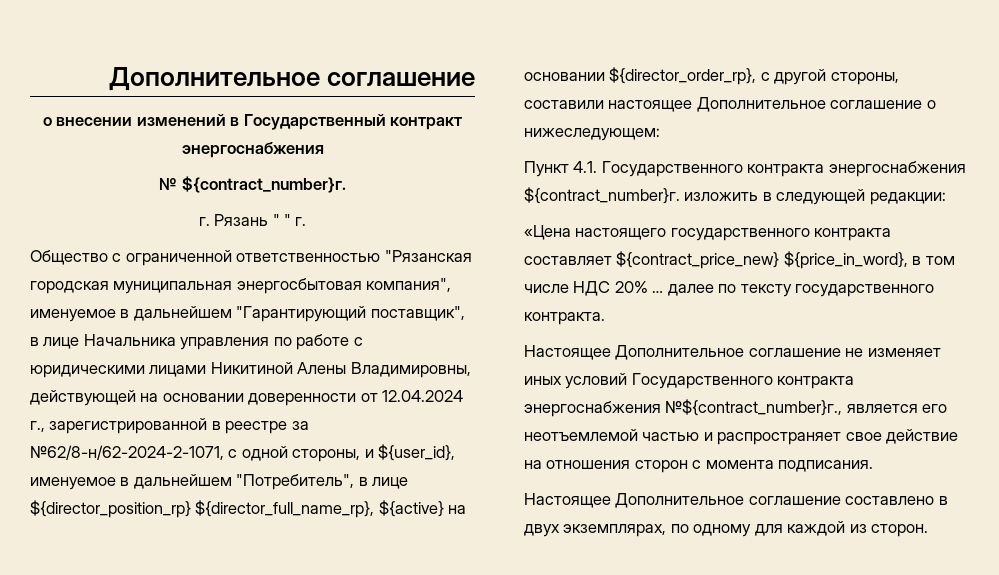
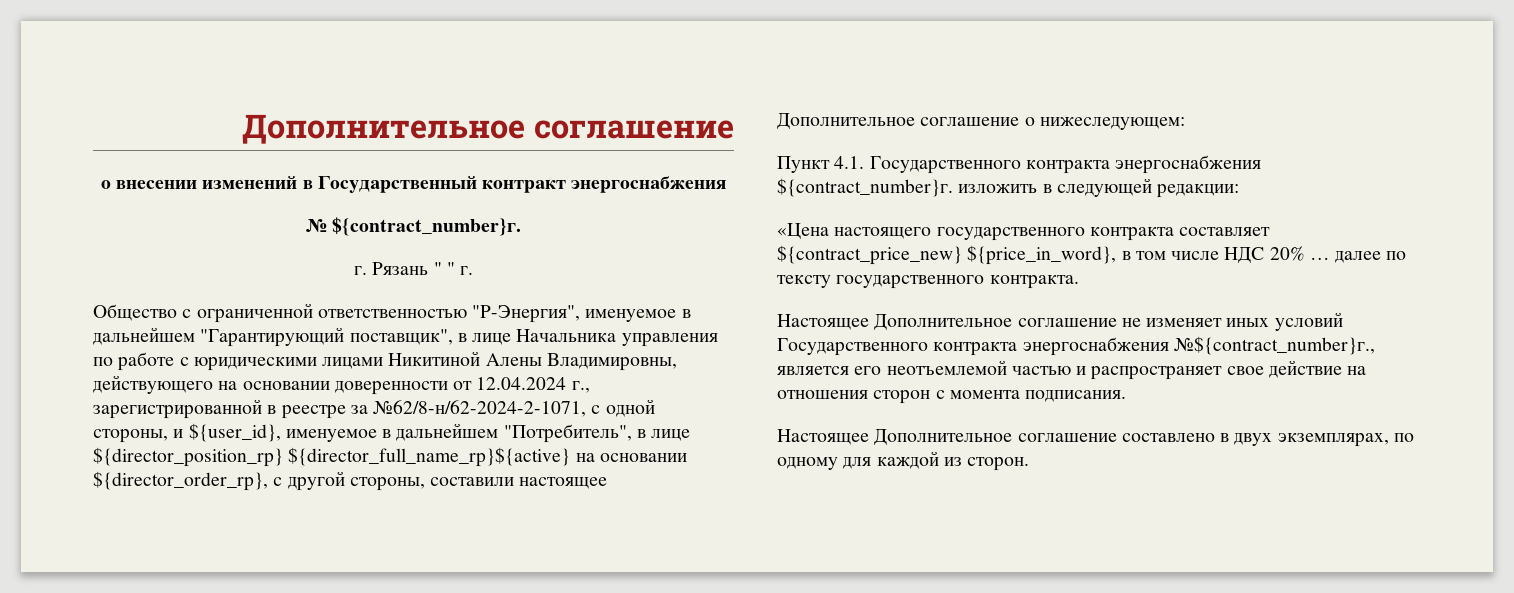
- Общество с ограниченной ответственностью "Рязанская городская муниципальная энергосбытовая компания", именуемое в дальнейшем "Гарантирующий поставщик", в лице Начальника управления по работе с юридическими лицами Никитиной Алены Владимировны, действующей на основании доверенности от 12.04.2024 г., зарегистрированной в реестре за №62/8-н/62-2024-2-1071, с одной стороны, и ${user_id}, именуемое в дальнейшем "Потребитель", в лице ${director_position_rp} ${director_full_name_rp}, ${active} на основании ${director_order_rp}, с другой стороны, составили настоящее Дополнительное соглашение о нижеследующем:
+ Общество с ограниченной ответственностью "Р-Энергия", именуемое в дальнейшем "Гарантирующий поставщик", в лице Начальника управления по работе с юридическими лицами Никитиной Алены Владимировны, действующего на основании доверенности от 12.04.2024 г., зарегистрированной в реестре за №62/8-н/62-2024-2-1071, с одной стороны, и ${user_id}, именуемое в дальнейшем "Потребитель", в лице ${director_position_rp} ${director_full_name_rp}${active} на основании ${director_order_rp}, с другой стороны, составили настоящее Дополнительное соглашение о нижеследующем:

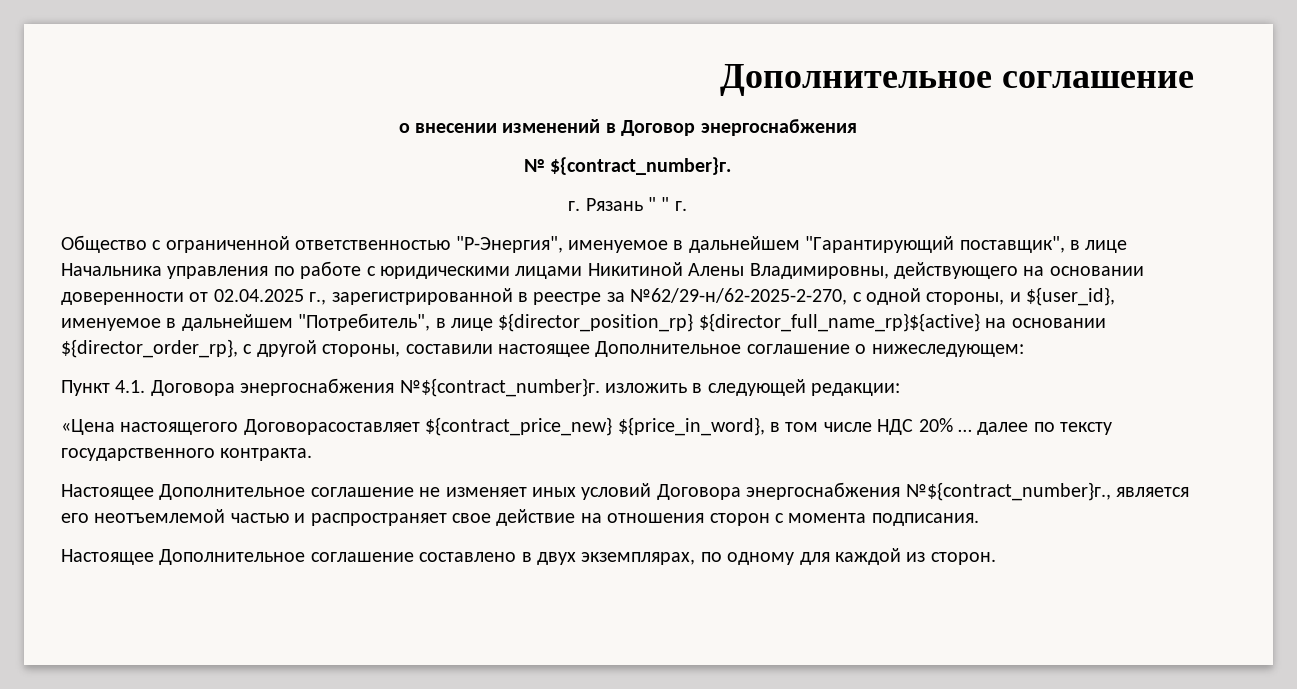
- о внесении изменений в Государственный контракт энергоснабжения
+ о внесении изменений в Договор энергоснабжения
- Общество с ограниченной ответственностью "Р-Энергия", именуемое в дальнейшем "Гарантирующий поставщик", в лице Начальника управления по работе с юридическими лицами Никитиной Алены Владимировны, действующего на основании доверенности от 12.04.2024 г., зарегистрированной в реестре за №62/8-н/62-2024-2-1071, с одной стороны, и ${user_id}, именуемое в дальнейшем "Потребитель", в лице ${director_position_rp} ${director_full_name_rp}${active} на основании ${director_order_rp}, с другой стороны, составили настоящее Дополнительное соглашение о нижеследующем:
+ Общество с ограниченной ответственностью "Р-Энергия", именуемое в дальнейшем "Гарантирующий поставщик", в лице Начальника управления по работе с юридическими лицами Никитиной Алены Владимировны, действующего на основании доверенности от 02.04.2025 г., зарегистрированной в реестре за №62/29-н/62-2025-2-270, с одной стороны, и ${user_id}, именуемое в дальнейшем "Потребитель", в лице ${director_position_rp} ${director_full_name_rp}${active} на основании ${director_order_rp}, с другой стороны, составили настоящее Дополнительное соглашение о нижеследующем:
- Пункт 4.1. Государственного контракта энергоснабжения ${contract_number}г. изложить в следующей редакции:
+ Пункт 4.1. Договора энергоснабжения №${contract_number}г. изложить в следующей редакции:
- «Цена настоящего государственного контракта составляет ${contract_price_new} ${price_in_word}, в том числе НДС 20% … далее по тексту государственного контракта.
+ «Цена настоящегого Договорасоставляет ${contract_price_new} ${price_in_word}, в том числе НДС 20% … далее по тексту государственного контракта.
- Настоящее Дополнительное соглашение не изменяет иных условий Государственного контракта энергоснабжения №${contract_number}г., является его неотъемлемой частью и распространяет свое действие на отношения сторон с момента подписания.
+ Настоящее Дополнительное соглашение не изменяет иных условий Договора энергоснабжения №${contract_number}г., является его неотъемлемой частью и распространяет свое действие на отношения сторон с момента подписания.

